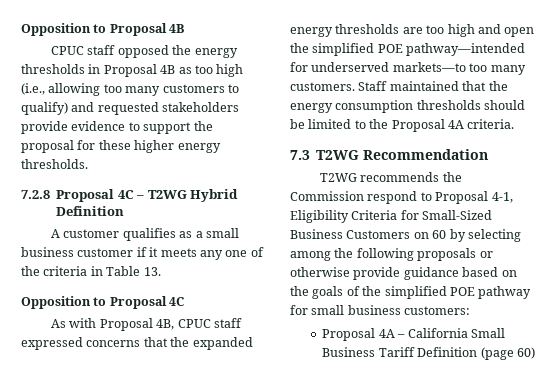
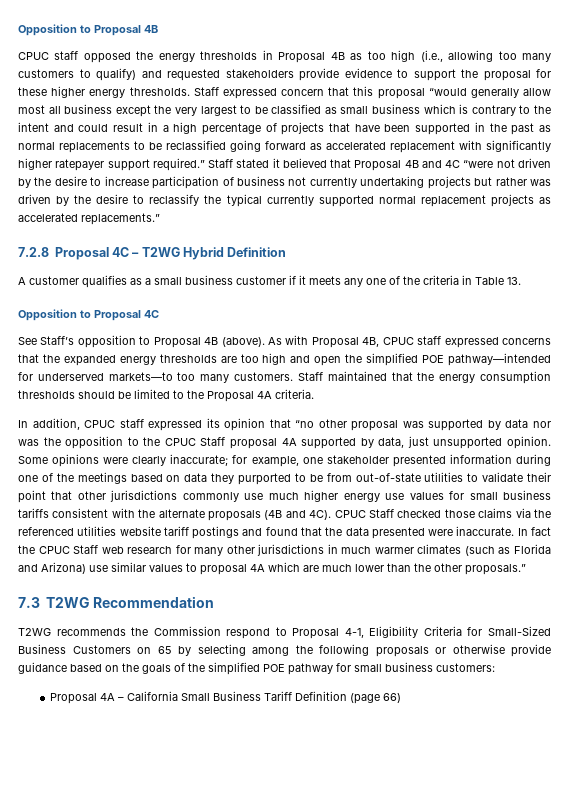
+ Staff expressed concern that this proposal “would generally allow most all business except the very largest to be classified as small business which is contrary to the intent and could result in a high percentage of projects that have been supported in the past as normal replacements to be reclassified going forward as accelerated replacement with significantly higher ratepayer support required.” Staff stated it believed that Proposal 4B and 4C “were not driven by the desire to increase participation of business not currently undertaking projects but rather was driven by the desire to reclassify the typical currently supported normal replacement projects as accelerated replacements.”
+ See Staff’s opposition to Proposal 4B (above).
+ In addition, CPUC staff expressed its opinion that “no other proposal was supported by data nor was the opposition to the CPUC Staff proposal 4A supported by data, just unsupported opinion. Some opinions were clearly inaccurate; for example, one stakeholder presented information during one of the meetings based on data they purported to be from out-of-state utilities to validate their point that other jurisdictions commonly use much higher energy use values for small business tariffs consistent with the alternate proposals (4B and 4C). CPUC Staff checked those claims via the referenced utilities website tariff postings and found that the data presented were inaccurate. In fact the CPUC Staff web research for many other jurisdictions in much warmer climates (such as Florida and Arizona) use similar values to proposal 4A which are much lower than the other proposals.”
- T2WG recommends the Commission respond to Proposal 4-1, Eligibility Criteria for Small-Sized Business Customers on 60 by selecting among the following proposals or otherwise provide guidance based on the goals of the simplified POE pathway for small business customers:
+ T2WG recommends the Commission respond to Proposal 4-1, Eligibility Criteria for Small-Sized Business Customers on 65 by selecting among the following proposals or otherwise provide guidance based on the goals of the simplified POE pathway for small business customers:
- Proposal 4A – California Small Business Tariff Definition (page 60)
+ Proposal 4A – California Small Business Tariff Definition (page 66)

